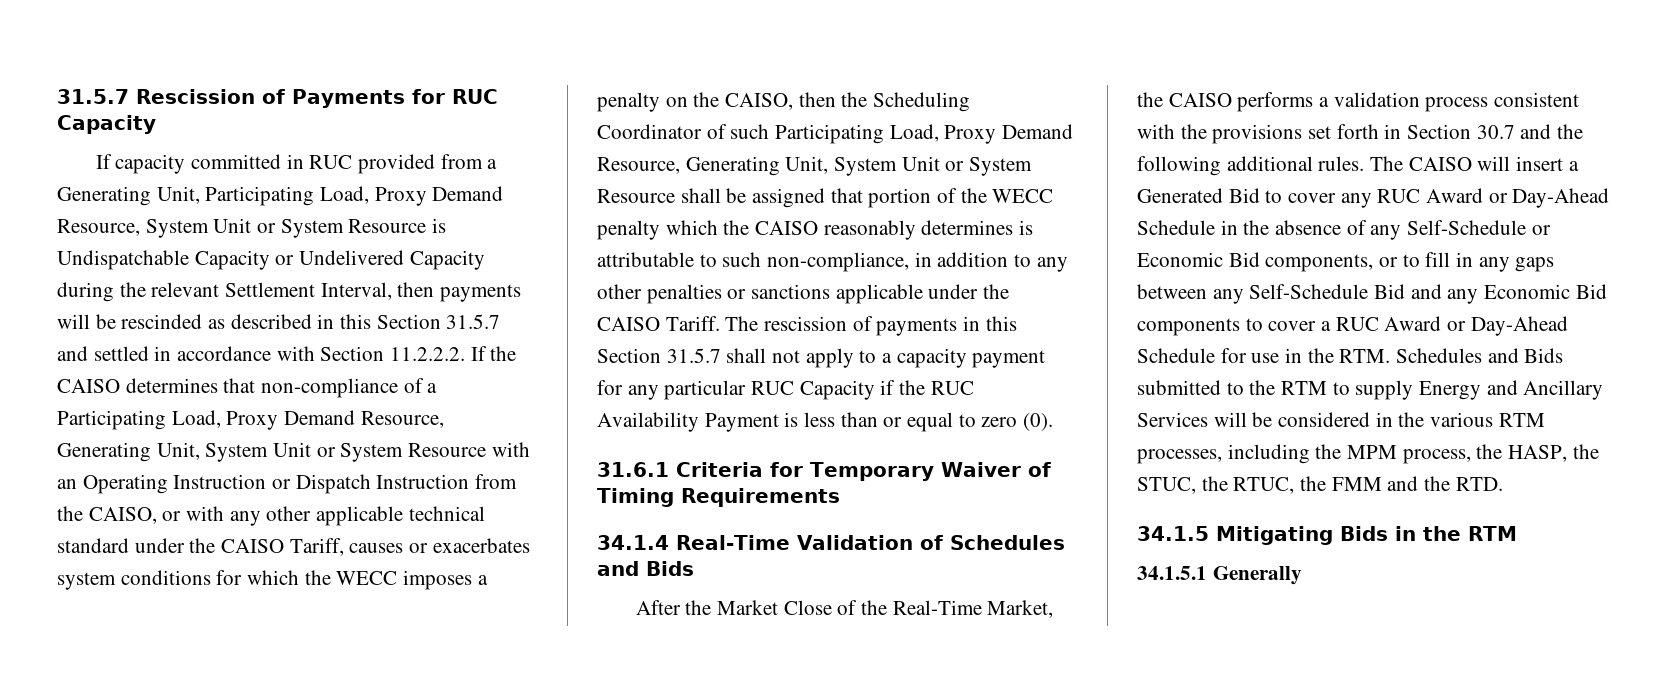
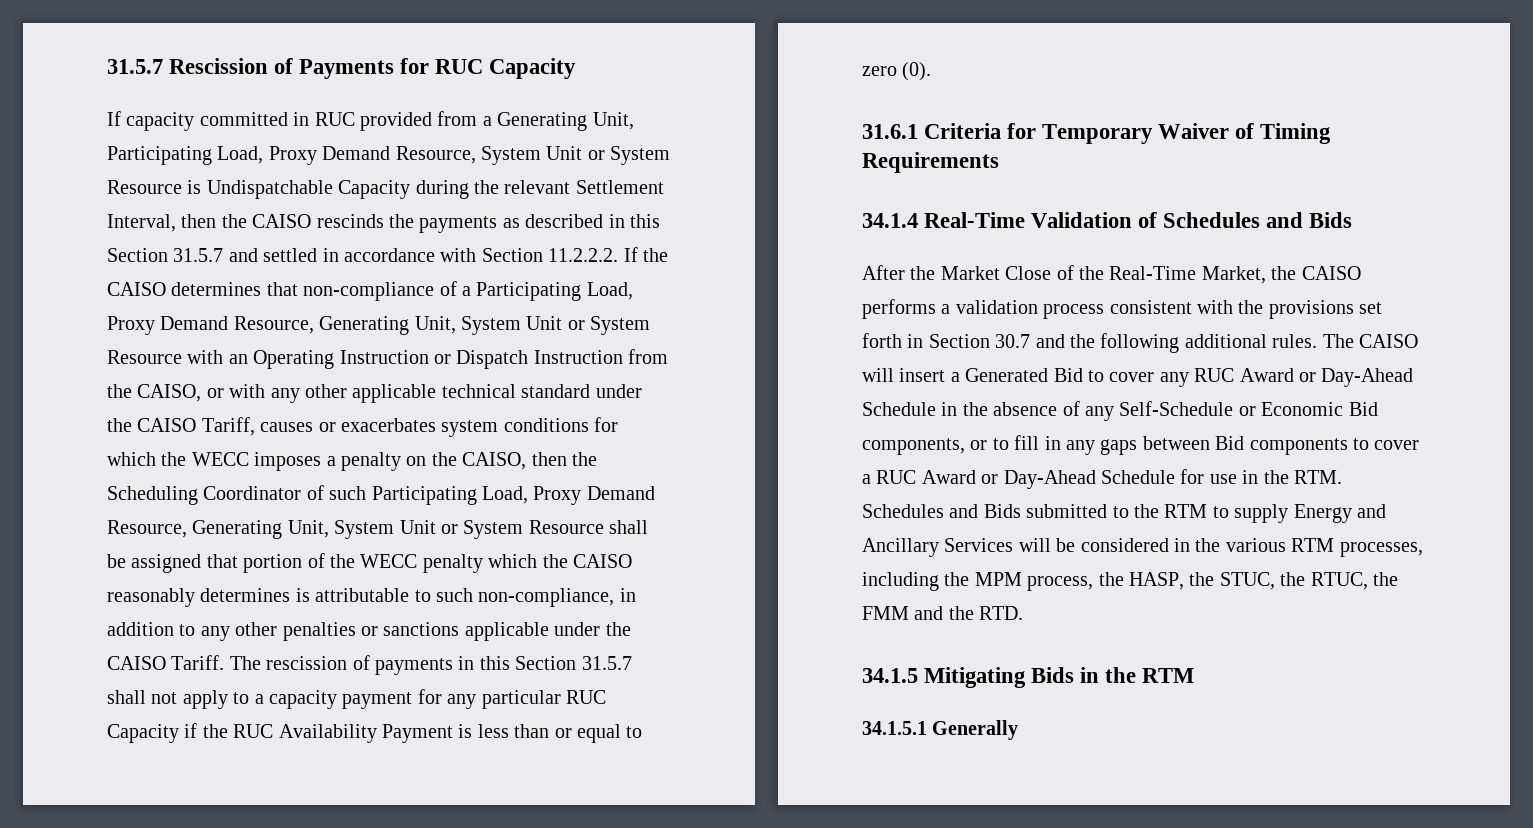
- If capacity committed in RUC provided from a Generating Unit, Participating Load, Proxy Demand Resource, System Unit or System Resource is Undispatchable Capacity or Undelivered Capacity during the relevant Settlement Interval, then payments will be rescinded as described in this Section 31.5.7 and settled in accordance with Section 11.2.2.2. If the CAISO determines that non-compliance of a Participating Load, Proxy Demand Resource, Generating Unit, System Unit or System Resource with an Operating Instruction or Dispatch Instruction from the CAISO, or with any other applicable technical standard under the CAISO Tariff, causes or exacerbates system conditions for which the WECC imposes a penalty on the CAISO, then the Scheduling Coordinator of such Participating Load, Proxy Demand Resource, Generating Unit, System Unit or System Resource shall be assigned that portion of the WECC penalty which the CAISO reasonably determines is attributable to such non-compliance, in addition to any other penalties or sanctions applicable under the CAISO Tariff.
+ If capacity committed in RUC provided from a Generating Unit, Participating Load, Proxy Demand Resource, System Unit or System Resource is Undispatchable Capacity during the relevant Settlement Interval, then the CAISO rescinds the payments as described in this Section 31.5.7 and settled in accordance with Section 11.2.2.2. If the CAISO determines that non-compliance of a Participating Load, Proxy Demand Resource, Generating Unit, System Unit or System Resource with an Operating Instruction or Dispatch Instruction from the CAISO, or with any other applicable technical standard under the CAISO Tariff, causes or exacerbates system conditions for which the WECC imposes a penalty on the CAISO, then the Scheduling Coordinator of such Participating Load, Proxy Demand Resource, Generating Unit, System Unit or System Resource shall be assigned that portion of the WECC penalty which the CAISO reasonably determines is attributable to such non-compliance, in addition to any other penalties or sanctions applicable under the CAISO Tariff.
- The CAISO will insert a Generated Bid to cover any RUC Award or Day-Ahead Schedule in the absence of any Self-Schedule or Economic Bid components, or to fill in any gaps between any Self-Schedule Bid and any Economic Bid components to cover a RUC Award or Day-Ahead Schedule for use in the RTM. Schedules and Bids submitted to the RTM to supply Energy and Ancillary Services will be considered in the various RTM processes, including the MPM process, the HASP, the STUC, the RTUC, the FMM and the RTD.
+ The CAISO will insert a Generated Bid to cover any RUC Award or Day-Ahead Schedule in the absence of any Self-Schedule or Economic Bid components, or to fill in any gaps between Bid components to cover a RUC Award or Day-Ahead Schedule for use in the RTM. Schedules and Bids submitted to the RTM to supply Energy and Ancillary Services will be considered in the various RTM processes, including the MPM process, the HASP, the STUC, the RTUC, the FMM and the RTD.

